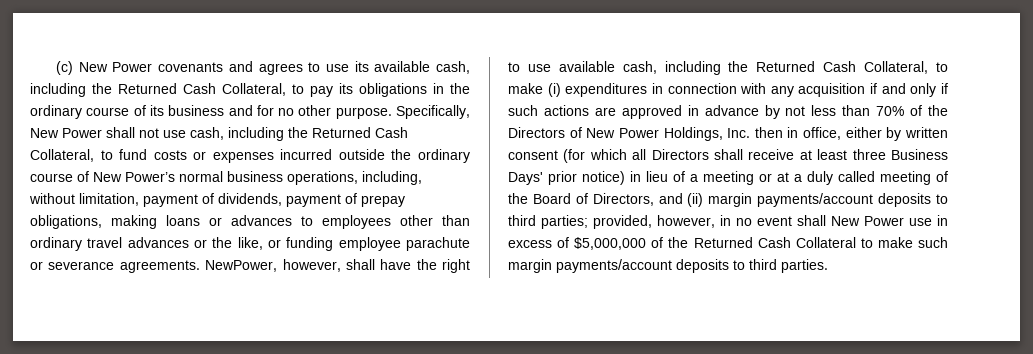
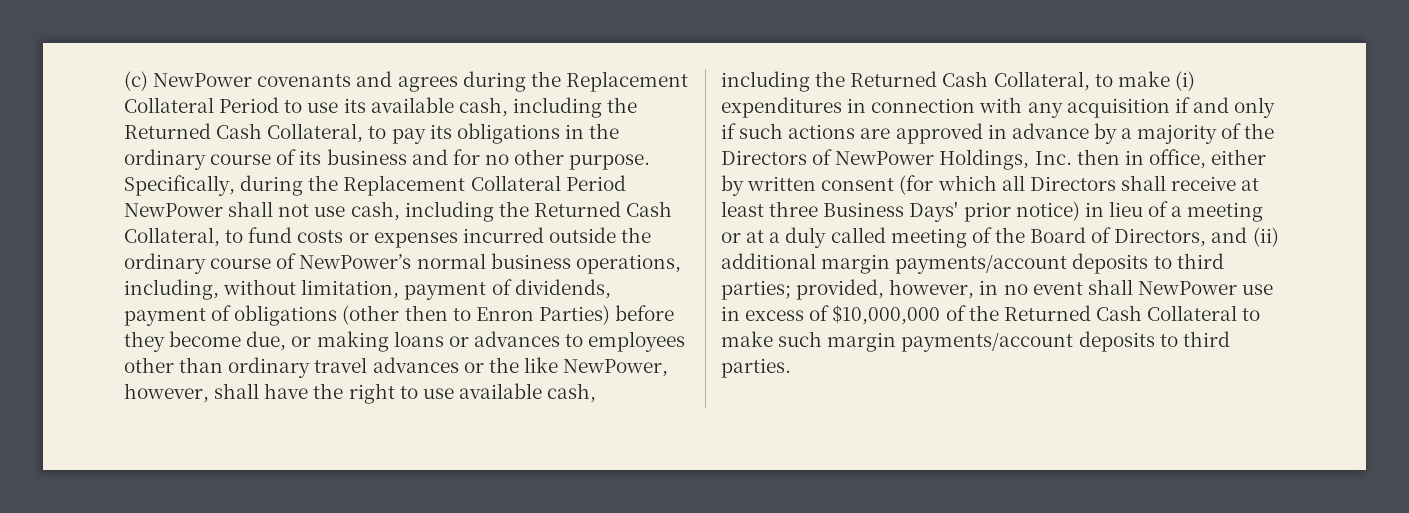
- (c) New Power covenants and agrees to use its available cash, including the Returned Cash Collateral, to pay its obligations in the ordinary course of its business and for no other purpose.
+ (c) NewPower covenants and agrees during the Replacement Collateral Period to use its available cash, including the Returned Cash Collateral, to pay its obligations in the ordinary course of its business and for no other purpose.
- Specifically, New Power shall not use cash, including the Returned Cash Collateral, to fund costs or expenses incurred outside the ordinary course of New Power’s normal business operations, including, without limitation, payment of dividends, payment of prepay obligations, making loans or advances to employees other than ordinary travel advances or the like, or funding employee parachute or severance agreements. NewPower, however, shall have the right to use available cash, including the Returned Cash Collateral, to make (i) expenditures in connection with any acquisition if and only if such actions are approved in advance by not less than 70% of the Directors of New Power Holdings, Inc. then in office, either by written consent (for which all Directors shall receive at least three Business Days' prior notice) in lieu of a meeting or at a duly called meeting of the Board of Directors, and (ii) margin payments/account deposits to third parties;
+ Specifically, during the Replacement Collateral Period NewPower shall not use cash, including the Returned Cash Collateral, to fund costs or expenses incurred outside the ordinary course of NewPower’s normal business operations, including, without limitation, payment of dividends, payment of obligations (other then to Enron Parties) before they become due, or making loans or advances to employees other than ordinary travel advances or the like NewPower, however, shall have the right to use available cash, including the Returned Cash Collateral, to make (i) expenditures in connection with any acquisition if and only if such actions are approved in advance by a majority of the Directors of NewPower Holdings, Inc. then in office, either by written consent (for which all Directors shall receive at least three Business Days' prior notice) in lieu of a meeting or at a duly called meeting of the Board of Directors, and (ii) additional margin payments/account deposits to third parties;
- provided, however, in no event shall New Power use in excess of $5,000,000 of the Returned Cash Collateral to make such margin payments/account deposits to third parties.
+ provided, however, in no event shall NewPower use in excess of $10,000,000 of the Returned Cash Collateral to make such margin payments/account deposits to third parties.

